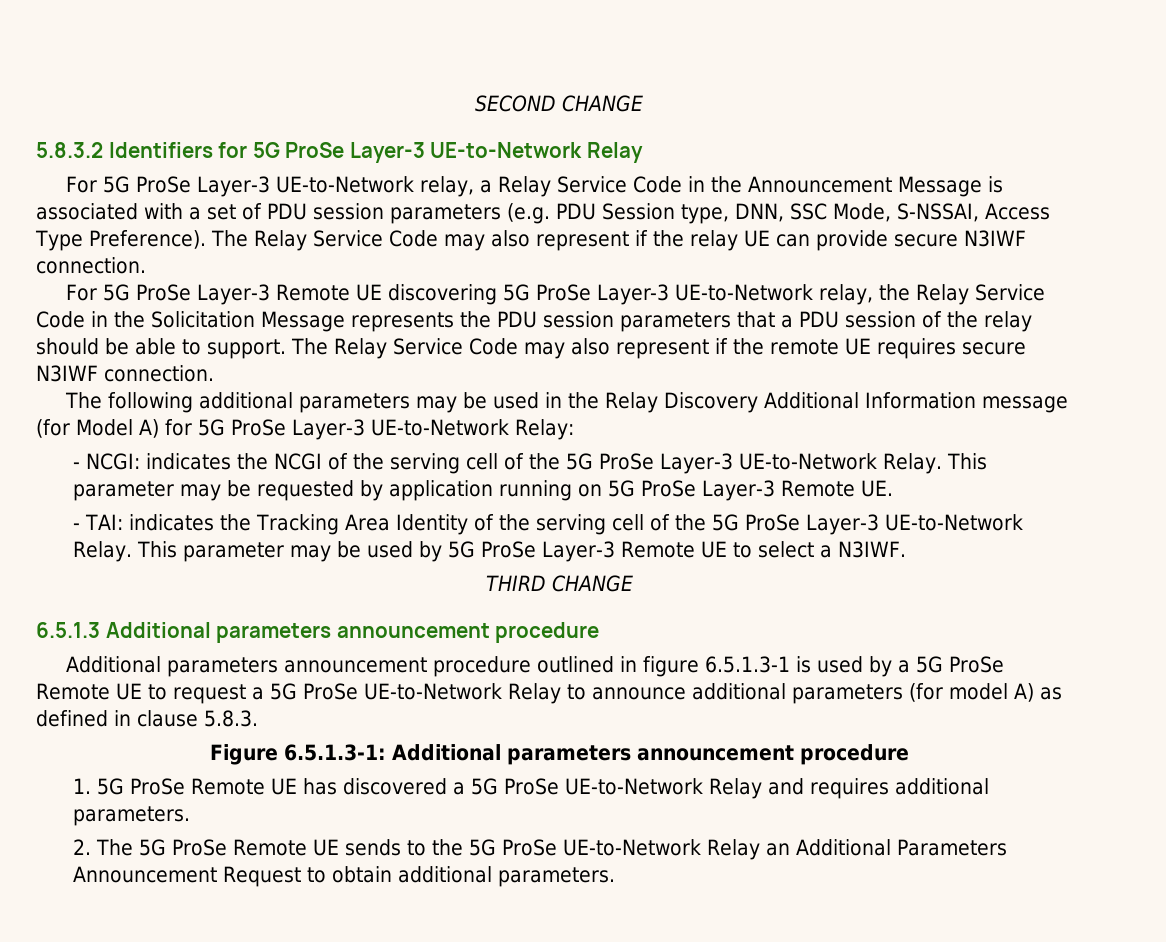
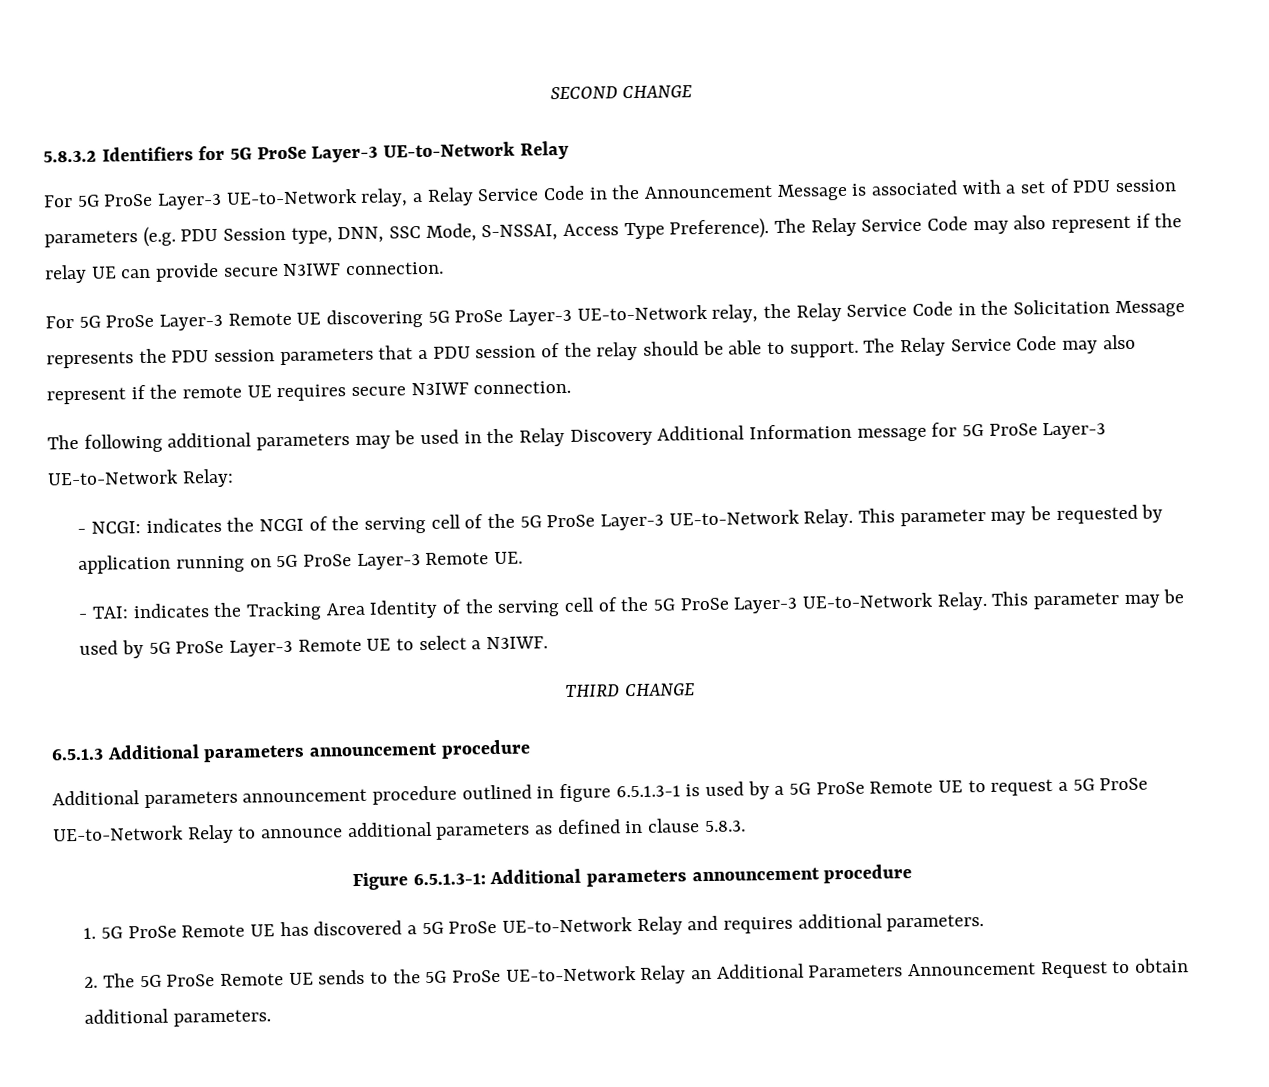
- The following additional parameters may be used in the Relay Discovery Additional Information message (for Model A) for 5G ProSe Layer-3 UE-to-Network Relay:
+ The following additional parameters may be used in the Relay Discovery Additional Information message for 5G ProSe Layer-3 UE-to-Network Relay:
- Additional parameters announcement procedure outlined in figure 6.5.1.3-1 is used by a 5G ProSe Remote UE to request a 5G ProSe UE-to-Network Relay to announce additional parameters (for model A) as defined in clause 5.8.3.
+ Additional parameters announcement procedure outlined in figure 6.5.1.3-1 is used by a 5G ProSe Remote UE to request a 5G ProSe UE-to-Network Relay to announce additional parameters as defined in clause 5.8.3.

